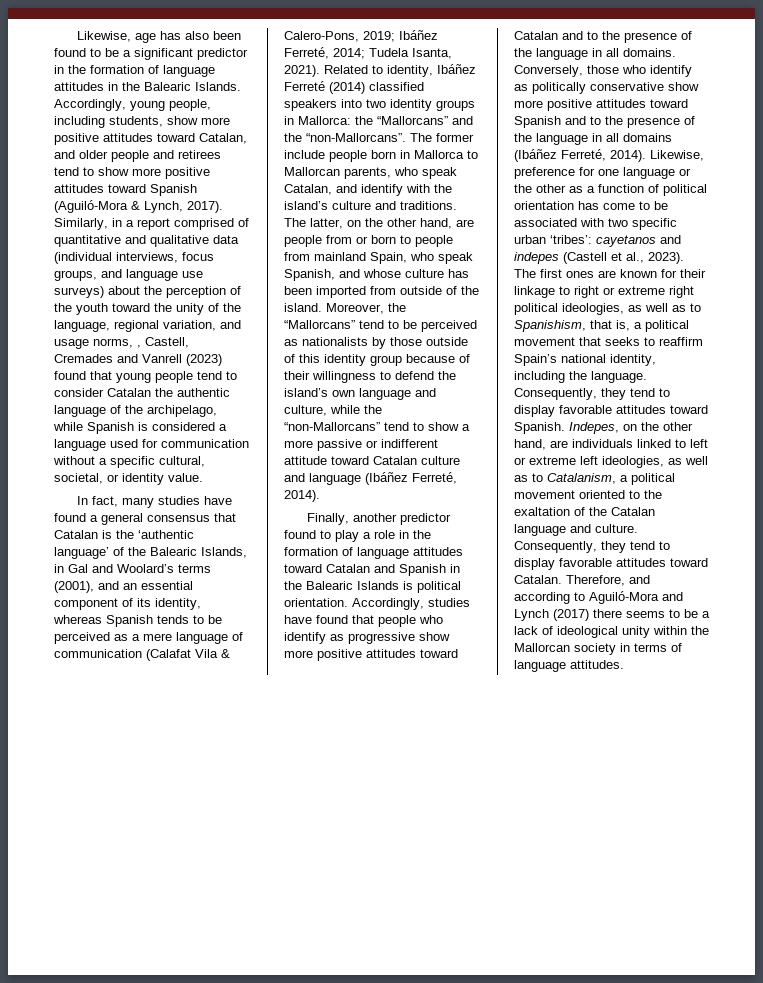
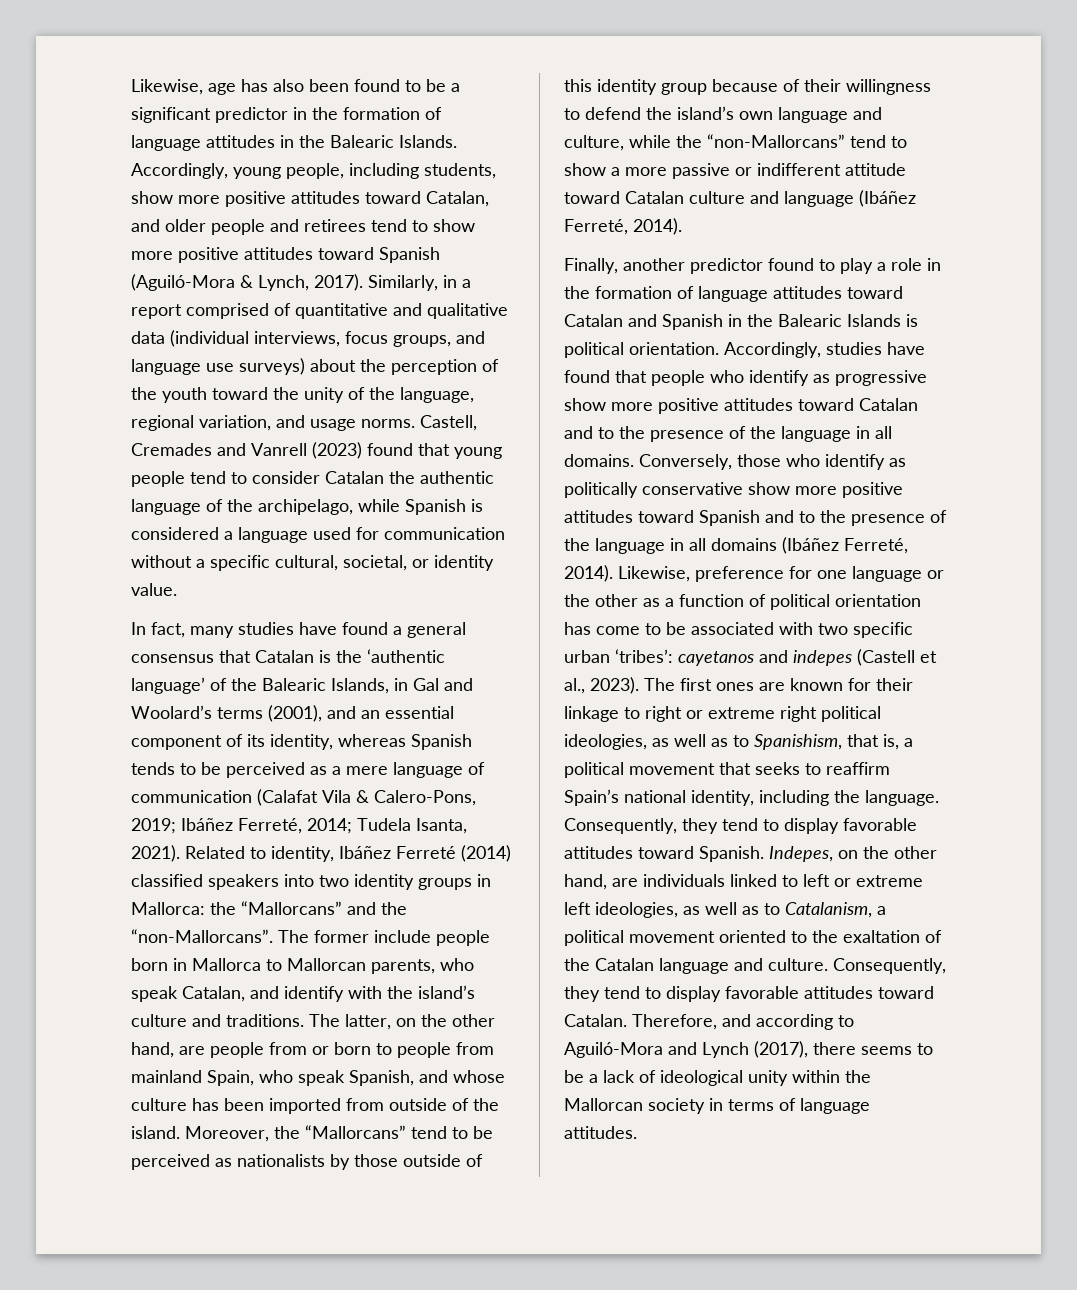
- Similarly, in a report comprised of quantitative and qualitative data (individual interviews, focus groups, and language use surveys) about the perception of the youth toward the unity of the language, regional variation, and usage norms, , Castell, Cremades and Vanrell (2023) found that young people tend to consider Catalan the authentic language of the archipelago, while Spanish is considered a language used for communication without a specific cultural, societal, or identity value.
+ Similarly, in a report comprised of quantitative and qualitative data (individual interviews, focus groups, and language use surveys) about the perception of the youth toward the unity of the language, regional variation, and usage norms. Castell, Cremades and Vanrell (2023) found that young people tend to consider Catalan the authentic language of the archipelago, while Spanish is considered a language used for communication without a specific cultural, societal, or identity value.
- Therefore, and according to Aguiló-Mora and Lynch (2017) there seems to be a lack of ideological unity within the Mallorcan society in terms of language attitudes.
+ Therefore, and according to Aguiló-Mora and Lynch (2017), there seems to be a lack of ideological unity within the Mallorcan society in terms of language attitudes.

